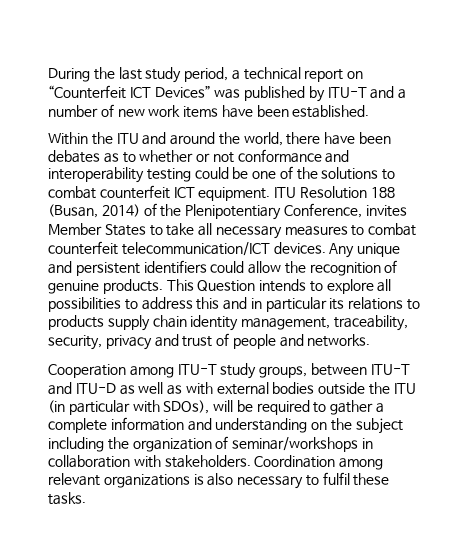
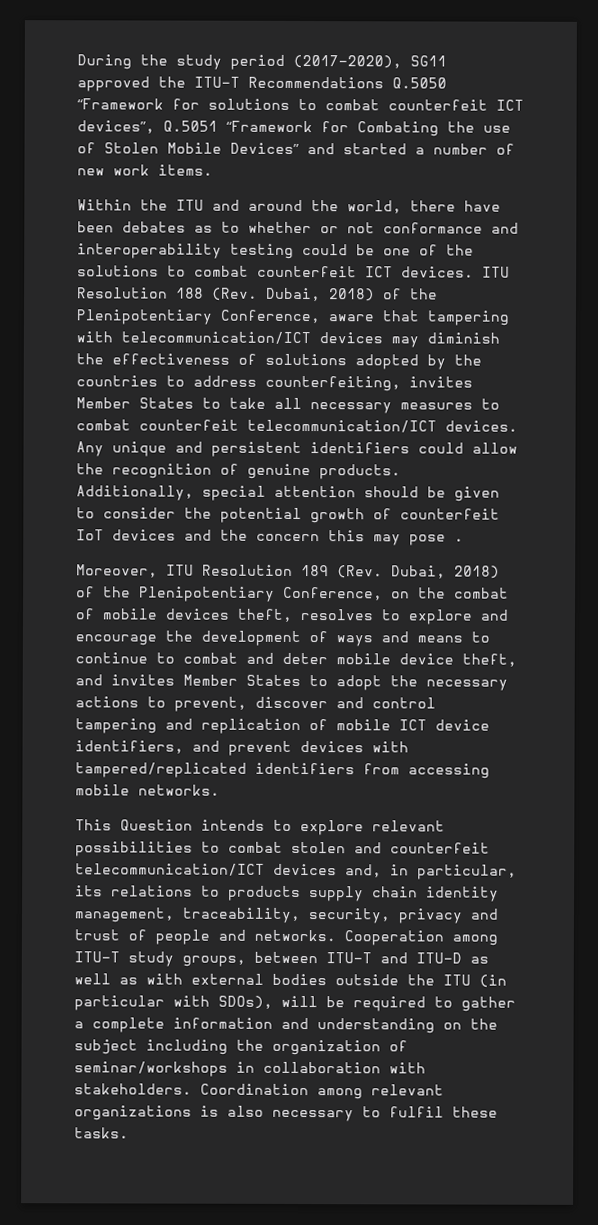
- During the last study period, a technical report on “Counterfeit ICT Devices” was published by ITU-T and a number of new work items have been established.
+ During the study period (2017-2020), SG11 approved the ITU-T Recommendations Q.5050 “Framework for solutions to combat counterfeit ICT devices”, Q.5051 “Framework for Combating the use of Stolen Mobile Devices” and started a number of new work items.
- Within the ITU and around the world, there have been debates as to whether or not conformance and interoperability testing could be one of the solutions to combat counterfeit ICT equipment.
+ Within the ITU and around the world, there have been debates as to whether or not conformance and interoperability testing could be one of the solutions to combat counterfeit ICT devices.
- ITU Resolution 188 (Busan, 2014) of the Plenipotentiary Conference, invites Member States to take all necessary measures to combat counterfeit telecommunication/ICT devices.
+ ITU Resolution 188 (Rev. Dubai, 2018) of the Plenipotentiary Conference, aware that tampering with telecommunication/ICT devices may diminish the effectiveness of solutions adopted by the countries to address counterfeiting, invites Member States to take all necessary measures to combat counterfeit telecommunication/ICT devices.
- Any unique and persistent identifiers could allow the recognition of genuine products. This Question intends to explore all possibilities to address this and in particular its relations to products supply chain identity management, traceability, security, privacy and trust of people and networks.
- Cooperation among ITU-T study groups, between ITU-T and ITU-D as well as with external bodies outside the ITU (in particular with SDOs), will be required to gather a complete information and understanding on the subject including the organization of seminar/workshops in collaboration with stakeholders.
+ Any unique and persistent identifiers could allow the recognition of genuine products. Additionally, special attention should be given to consider the potential growth of counterfeit IoT devices and the concern this may pose .
+ Moreover, ITU Resolution 189 (Rev. Dubai, 2018) of the Plenipotentiary Conference, on the combat of mobile devices theft, resolves to explore and encourage the development of ways and means to continue to combat and deter mobile device theft, and invites Member States to adopt the necessary actions to prevent, discover and control tampering and replication of mobile ICT device identifiers, and prevent devices with tampered/replicated identifiers from accessing mobile networks.
+ This Question intends to explore relevant possibilities to combat stolen and counterfeit telecommunication/ICT devices and, in particular, its relations to products supply chain identity management, traceability, security, privacy and trust of people and networks. Cooperation among ITU-T study groups, between ITU-T and ITU-D as well as with external bodies outside the ITU (in particular with SDOs), will be required to gather a complete information and understanding on the subject including the organization of seminar/workshops in collaboration with stakeholders.

